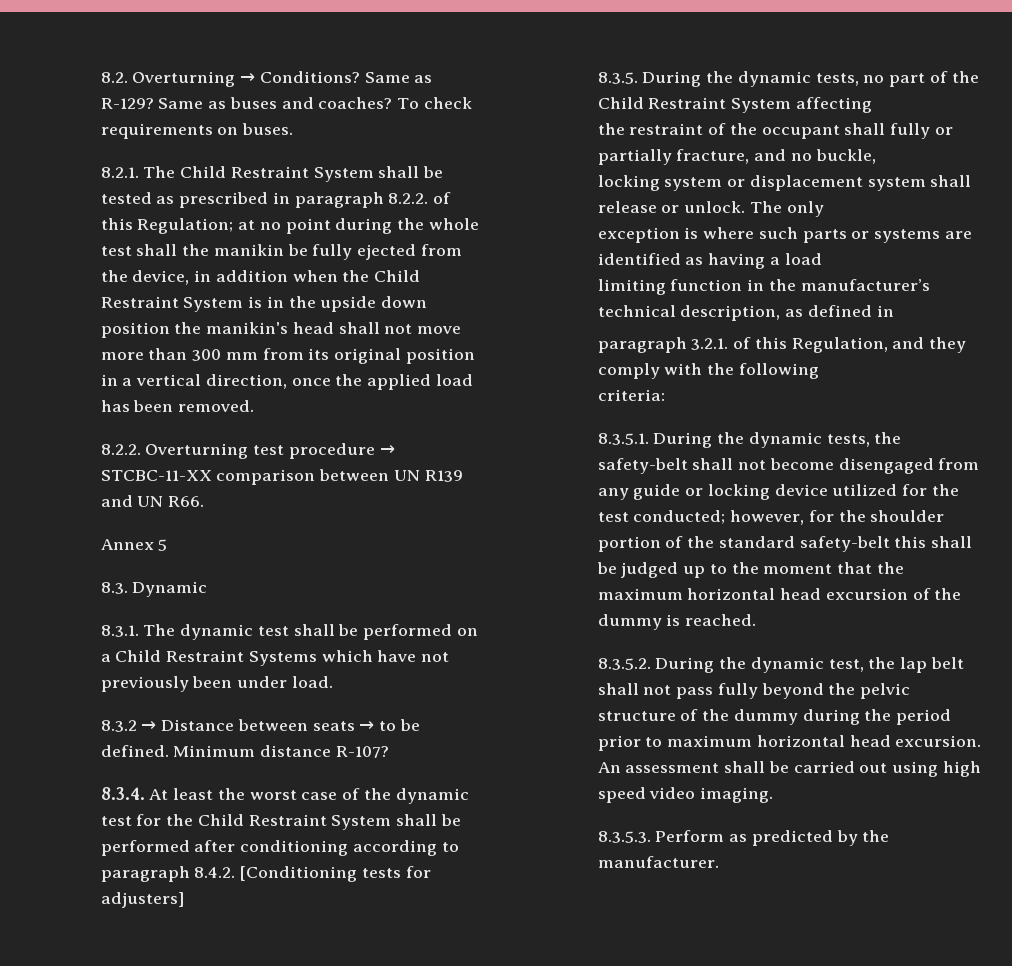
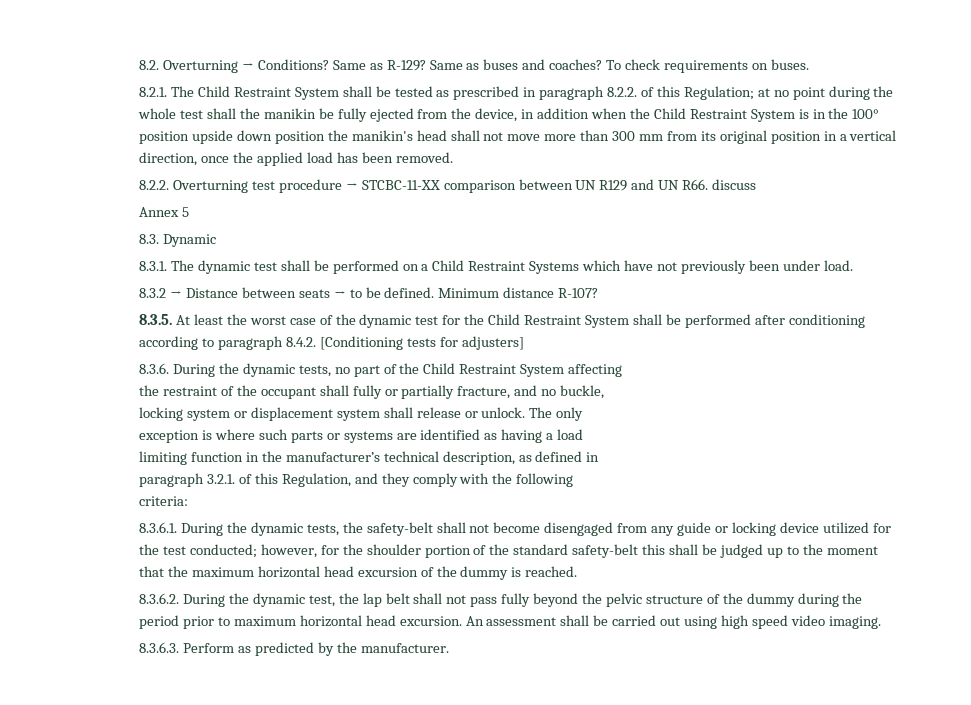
- at no point during the whole test shall the manikin be fully ejected from the device, in addition when the Child Restraint System is in the upside down position the manikin's head shall not move more than 300 mm from its original position in a vertical direction, once the applied load has been removed.
+ at no point during the whole test shall the manikin be fully ejected from the device, in addition when the Child Restraint System is in the 100° position upside down position the manikin's head shall not move more than 300 mm from its original position in a vertical direction, once the applied load has been removed.
- 8.2.2. Overturning test procedure → STCBC-11-XX comparison between UN R139 and UN R66.
+ 8.2.2. Overturning test procedure → STCBC-11-XX comparison between UN R129 and UN R66. discuss
- 8.3.4. At least the worst case of the dynamic test for the Child Restraint System shall be performed after conditioning according to paragraph 8.4.2. [Conditioning tests for adjusters]
+ 8.3.5. At least the worst case of the dynamic test for the Child Restraint System shall be performed after conditioning according to paragraph 8.4.2. [Conditioning tests for adjusters]
- 8.3.5. During the dynamic tests, no part of the Child Restraint System affecting
+ 8.3.6. During the dynamic tests, no part of the Child Restraint System affecting
- 8.3.5.1. During the dynamic tests, the safety-belt shall not become disengaged from any guide or locking device utilized for the test conducted; however, for the shoulder portion of the standard safety-belt this shall be judged up to the moment that the maximum horizontal head excursion of the dummy is reached.
+ 8.3.6.1. During the dynamic tests, the safety-belt shall not become disengaged from any guide or locking device utilized for the test conducted; however, for the shoulder portion of the standard safety-belt this shall be judged up to the moment that the maximum horizontal head excursion of the dummy is reached.
- 8.3.5.2. During the dynamic test, the lap belt shall not pass fully beyond the pelvic structure of the dummy during the period prior to maximum horizontal head excursion.
+ 8.3.6.2. During the dynamic test, the lap belt shall not pass fully beyond the pelvic structure of the dummy during the period prior to maximum horizontal head excursion.
- 8.3.5.3. Perform as predicted by the manufacturer.
+ 8.3.6.3. Perform as predicted by the manufacturer.

